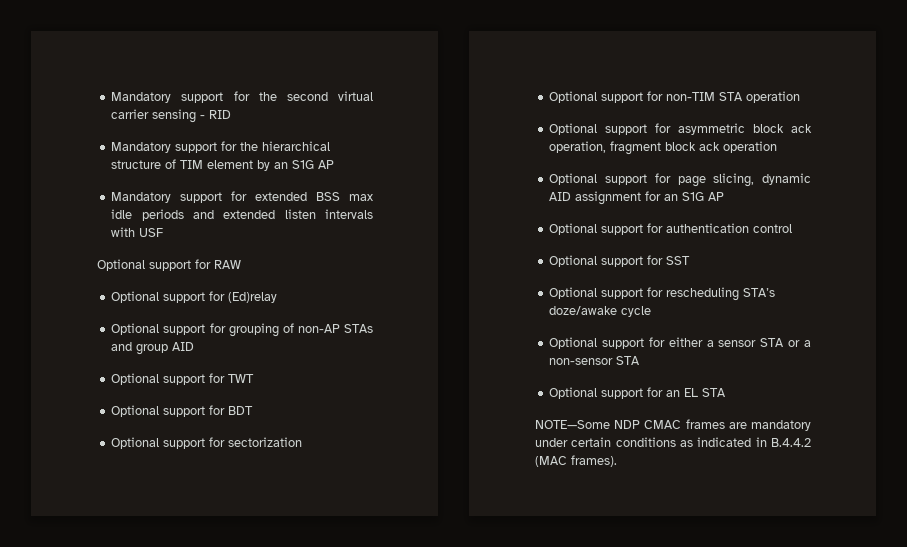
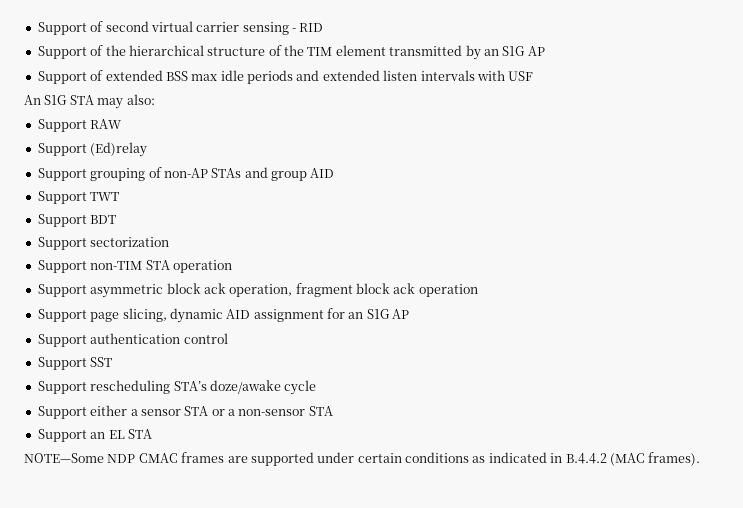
- Mandatory support for the second virtual carrier sensing - RID
+ Support of second virtual carrier sensing - RID
- Mandatory support for the hierarchical structure of TIM element by an S1G AP
+ Support of the hierarchical structure of the TIM element transmitted by an S1G AP
- Mandatory support for extended BSS max idle periods and extended listen intervals with USF
+ Support of extended BSS max idle periods and extended listen intervals with USF
- Optional support for RAW
- Optional support for (Ed)relay
- Optional support for grouping of non-AP STAs and group AID
+ An S1G STA may also:
+ Support RAW
+ Support (Ed)relay
+ Support grouping of non-AP STAs and group AID
- Optional support for TWT
- Optional support for BDT
- Optional support for sectorization
- Optional support for non-TIM STA operation
+ Support TWT
+ Support BDT
+ Support sectorization
+ Support non-TIM STA operation
- Optional support for asymmetric block ack operation, fragment block ack operation
+ Support asymmetric block ack operation, fragment block ack operation
- Optional support for page slicing, dynamic AID assignment for an S1G AP
+ Support page slicing, dynamic AID assignment for an S1G AP
- Optional support for authentication control
+ Support authentication control
- Optional support for SST
- Optional support for rescheduling STA’s doze/awake cycle
+ Support SST
+ Support rescheduling STA’s doze/awake cycle
- Optional support for either a sensor STA or a non-sensor STA
+ Support either a sensor STA or a non-sensor STA
- Optional support for an EL STA
+ Support an EL STA
- NOTE—Some NDP CMAC frames are mandatory under certain conditions as indicated in B.4.4.2 (MAC frames).
+ NOTE—Some NDP CMAC frames are supported under certain conditions as indicated in B.4.4.2 (MAC frames).

